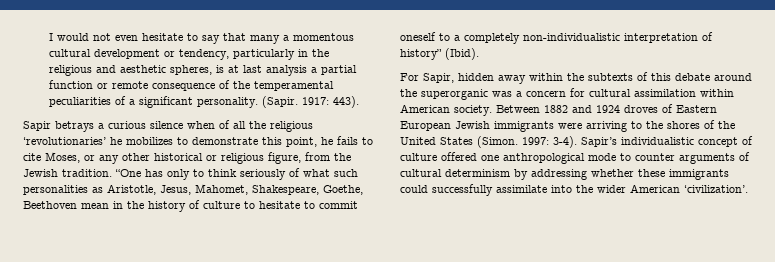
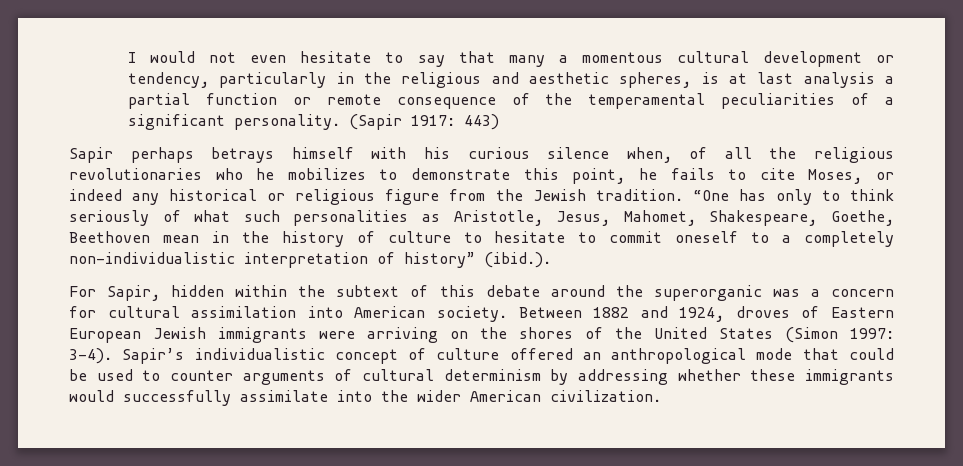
- (Sapir. 1917: 443).
- Sapir betrays a curious silence when of all the religious ‘revolutionaries’ he mobilizes to demonstrate this point, he fails to cite Moses, or any other historical or religious figure, from the Jewish tradition.
+ (Sapir 1917: 443)
+ Sapir perhaps betrays himself with his curious silence when, of all the religious revolutionaries who he mobilizes to demonstrate this point, he fails to cite Moses, or indeed any historical or religious figure from the Jewish tradition.
- “One has only to think seriously of what such personalities as Aristotle, Jesus, Mahomet, Shakespeare, Goethe, Beethoven mean in the history of culture to hesitate to commit oneself to a completely non-individualistic interpretation of history” (Ibid).
+ “One has only to think seriously of what such personalities as Aristotle, Jesus, Mahomet, Shakespeare, Goethe, Beethoven mean in the history of culture to hesitate to commit oneself to a completely non-individualistic interpretation of history” (ibid.).
- For Sapir, hidden away within the subtexts of this debate around the superorganic was a concern for cultural assimilation within American society.
+ For Sapir, hidden within the subtext of this debate around the superorganic was a concern for cultural assimilation into American society.
- Between 1882 and 1924 droves of Eastern European Jewish immigrants were arriving to the shores of the United States (Simon. 1997: 3-4).
+ Between 1882 and 1924, droves of Eastern European Jewish immigrants were arriving on the shores of the United States (Simon 1997: 3-4).
- Sapir’s individualistic concept of culture offered one anthropological mode to counter arguments of cultural determinism by addressing whether these immigrants could successfully assimilate into the wider American ‘civilization’.
+ Sapir’s individualistic concept of culture offered an anthropological mode that could be used to counter arguments of cultural determinism by addressing whether these immigrants would successfully assimilate into the wider American civilization.

